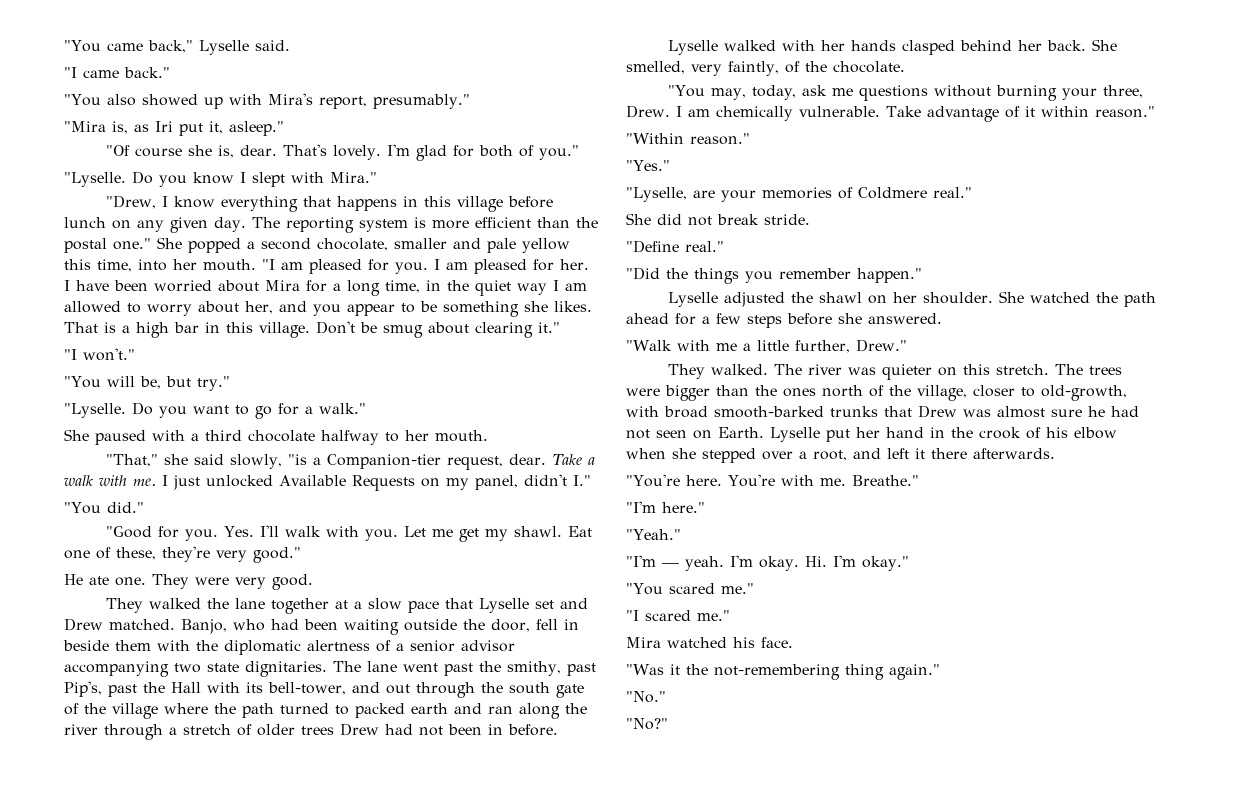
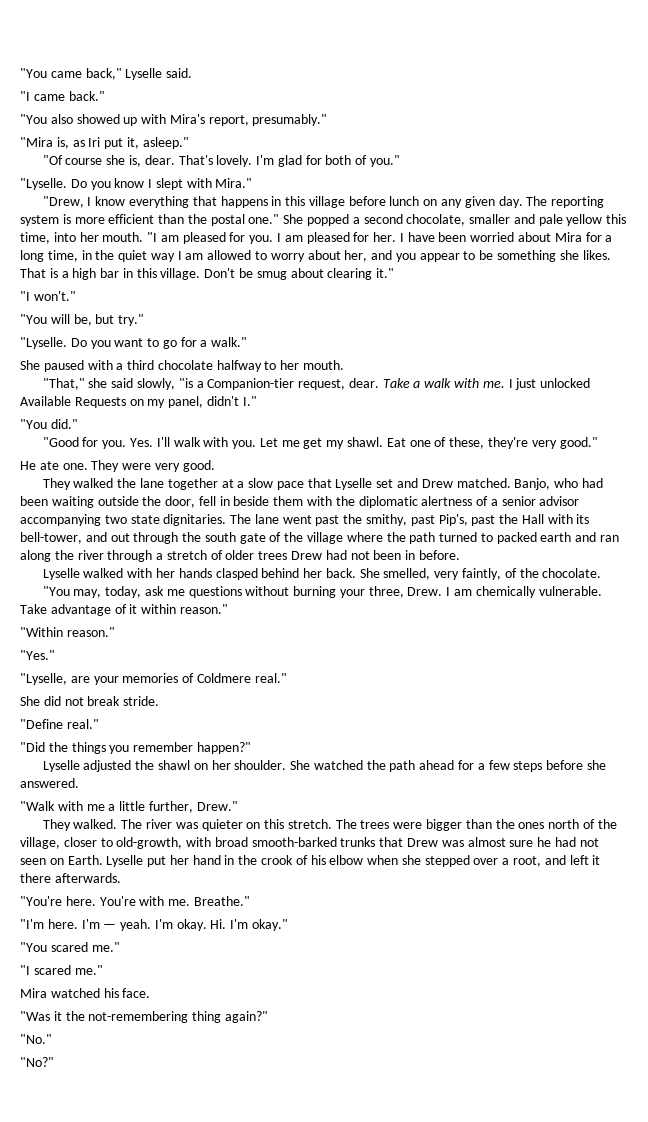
- "Did the things you remember happen."
+ "Did the things you remember happen?"
- "I'm here."
- "Yeah."
- "I'm — yeah.
+ "I'm here. I'm — yeah.
- "Was it the not-remembering thing again."
+ "Was it the not-remembering thing again?"

